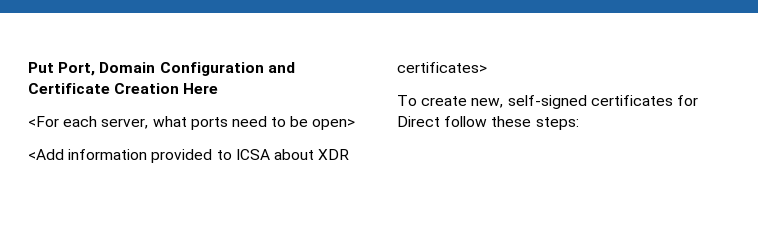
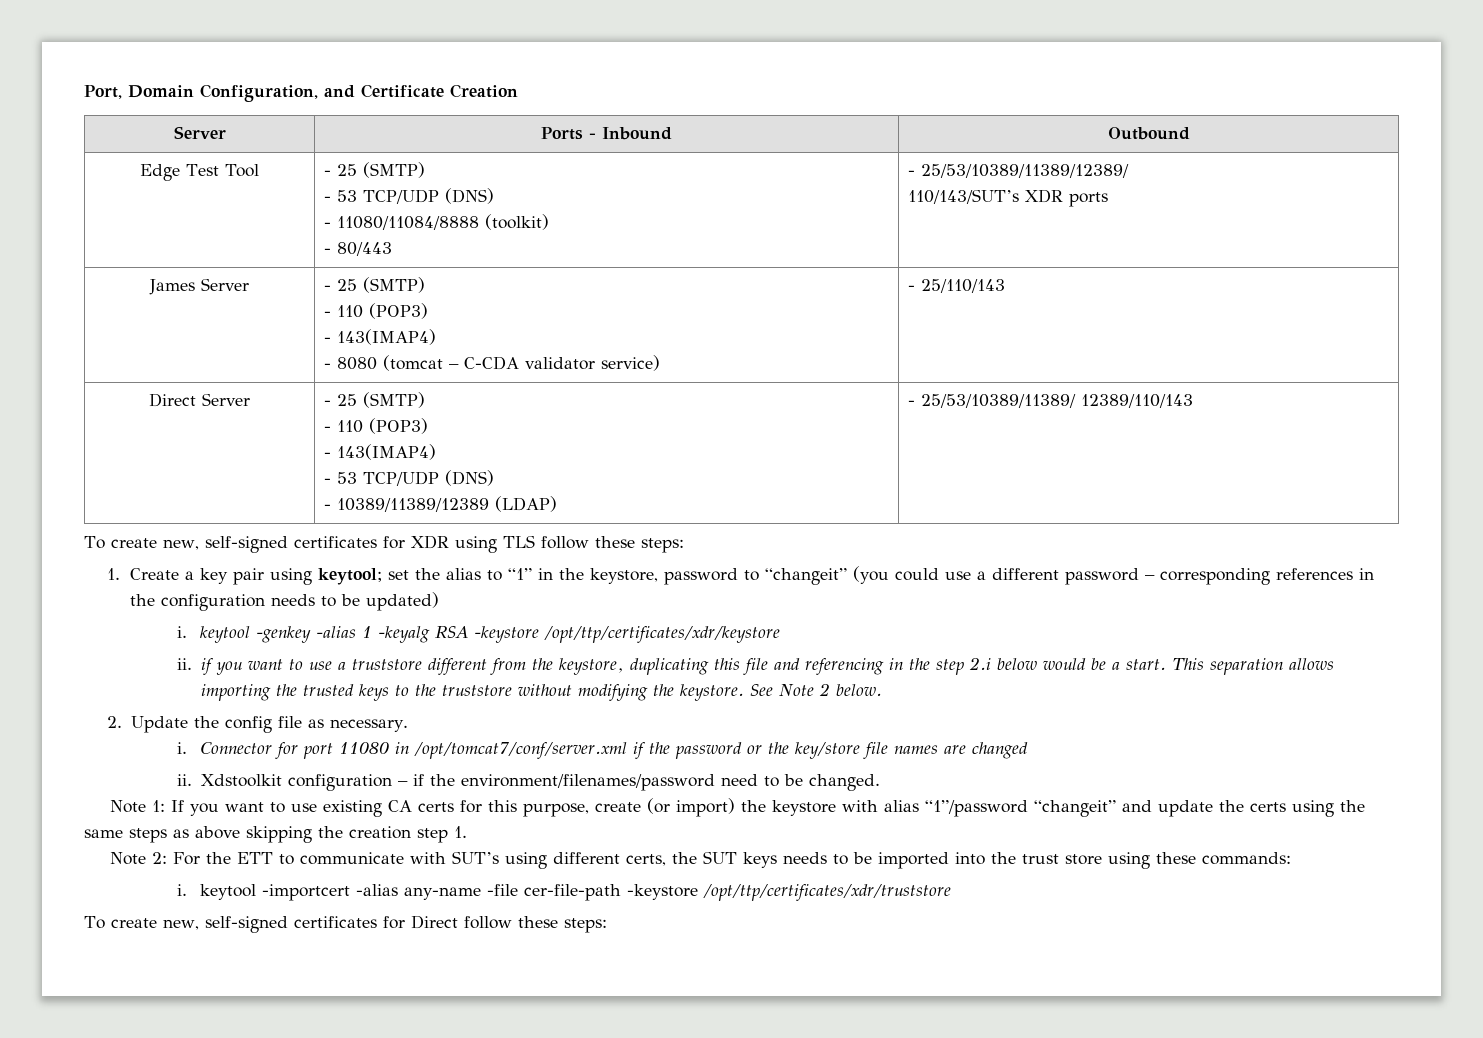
- Put Port, Domain Configuration and Certificate Creation Here
- <For each server, what ports need to be open>
- <Add information provided to ICSA about XDR certificates>
+ Port, Domain Configuration, and Certificate Creation
+ Server | Ports - Inbound | Outbound
+ Edge Test Tool | - 25 (SMTP)
+ - 53 TCP/UDP (DNS)
+ - 11080/11084/8888 (toolkit)
+ - 80/443 | - 25/53/10389/11389/12389/
+ 110/143/SUT’s XDR ports
+ James Server | - 25 (SMTP)
+ - 110 (POP3)
+ - 143(IMAP4)
+ - 8080 (tomcat – C-CDA validator service) | - 25/110/143
+ Direct Server | - 25 (SMTP)
+ - 110 (POP3)
+ - 143(IMAP4)
+ - 53 TCP/UDP (DNS)
+ - 10389/11389/12389 (LDAP) | - 25/53/10389/11389/ 12389/110/143
+ To create new, self-signed certificates for XDR using TLS follow these steps:
+ 1. Create a key pair using keytool; set the alias to “1” in the keystore, password to “changeit” (you could use a different password – corresponding references in the configuration needs to be updated)
+ i. keytool -genkey -alias 1 -keyalg RSA -keystore /opt/ttp/certificates/xdr/keystore
+ ii. if you want to use a truststore different from the keystore, duplicating this file and referencing in the step 2.i below would be a start. This separation allows importing the trusted keys to the truststore without modifying the keystore. See Note 2 below.
+ 2. Update the config file as necessary.
+ i. Connector for port 11080 in /opt/tomcat7/conf/server.xml if the password or the key/store file names are changed
+ ii. Xdstoolkit configuration – if the environment/filenames/password need to be changed.
+ Note 1: If you want to use existing CA certs for this purpose, create (or import) the keystore with alias “1”/password “changeit” and update the certs using the same steps as above skipping the creation step 1.
+ Note 2: For the ETT to communicate with SUT’s using different certs, the SUT keys needs to be imported into the trust store using these commands:
+ i. keytool -importcert -alias any-name -file cer-file-path -keystore /opt/ttp/certificates/xdr/truststore

